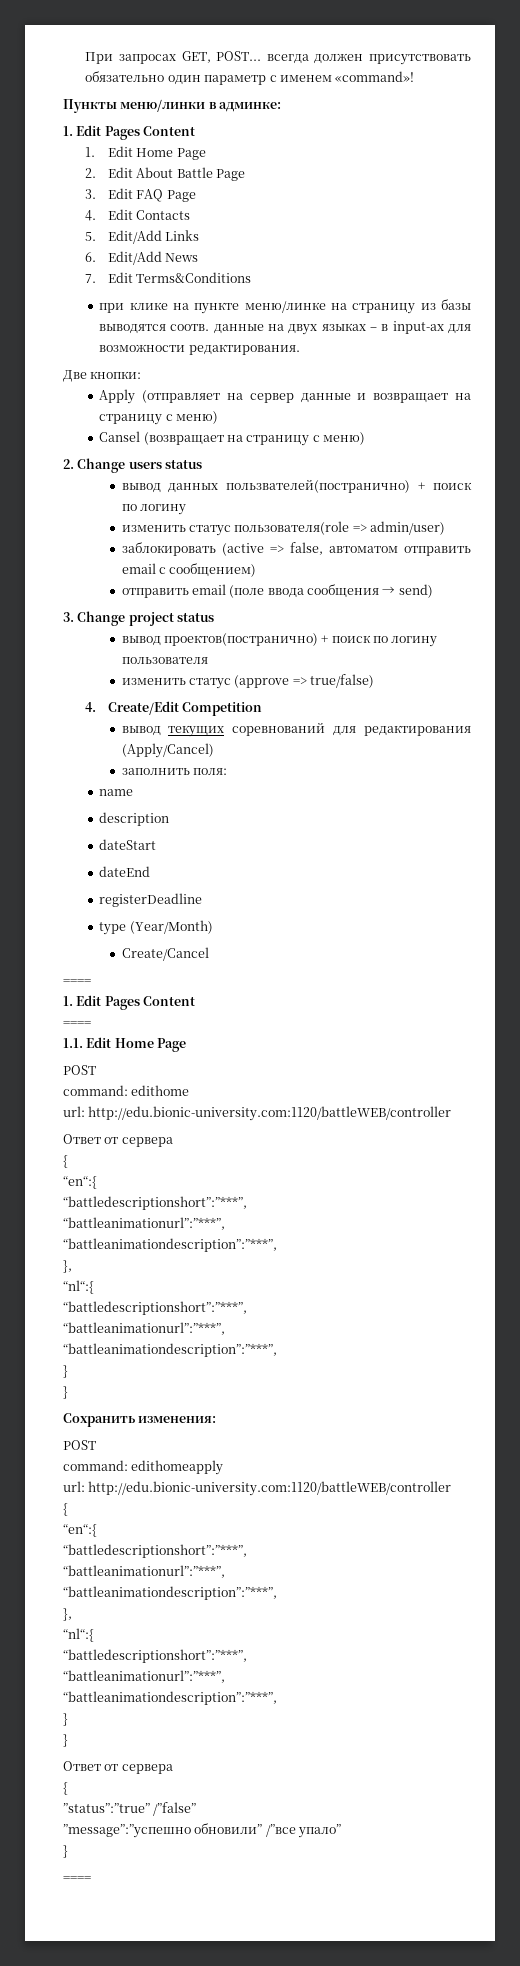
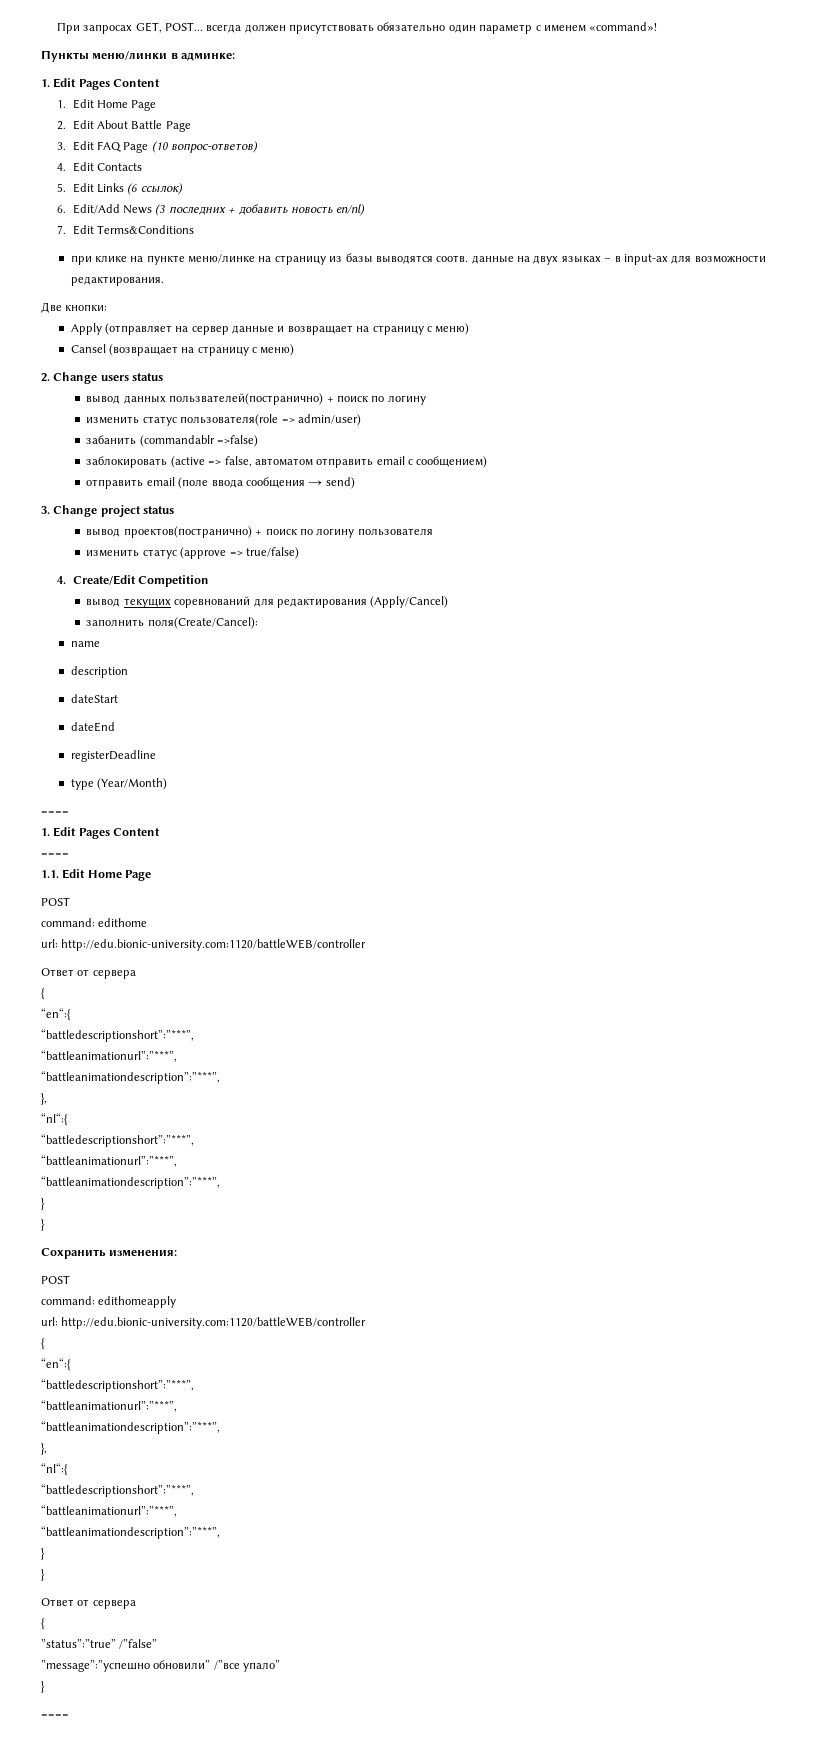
- 3. Edit FAQ Page
+ 3. Edit FAQ Page (10 вопрос-ответов)
- 5. Edit/Add Links
+ 5. Edit Links (6 ссылок)
- 6. Edit/Add News
+ 6. Edit/Add News (3 последних + добавить новость en/nl)
+ забанить (commandablr =>false)
- заполнить поля:
+ заполнить поля(Create/Cancel):
- Create/Cancel

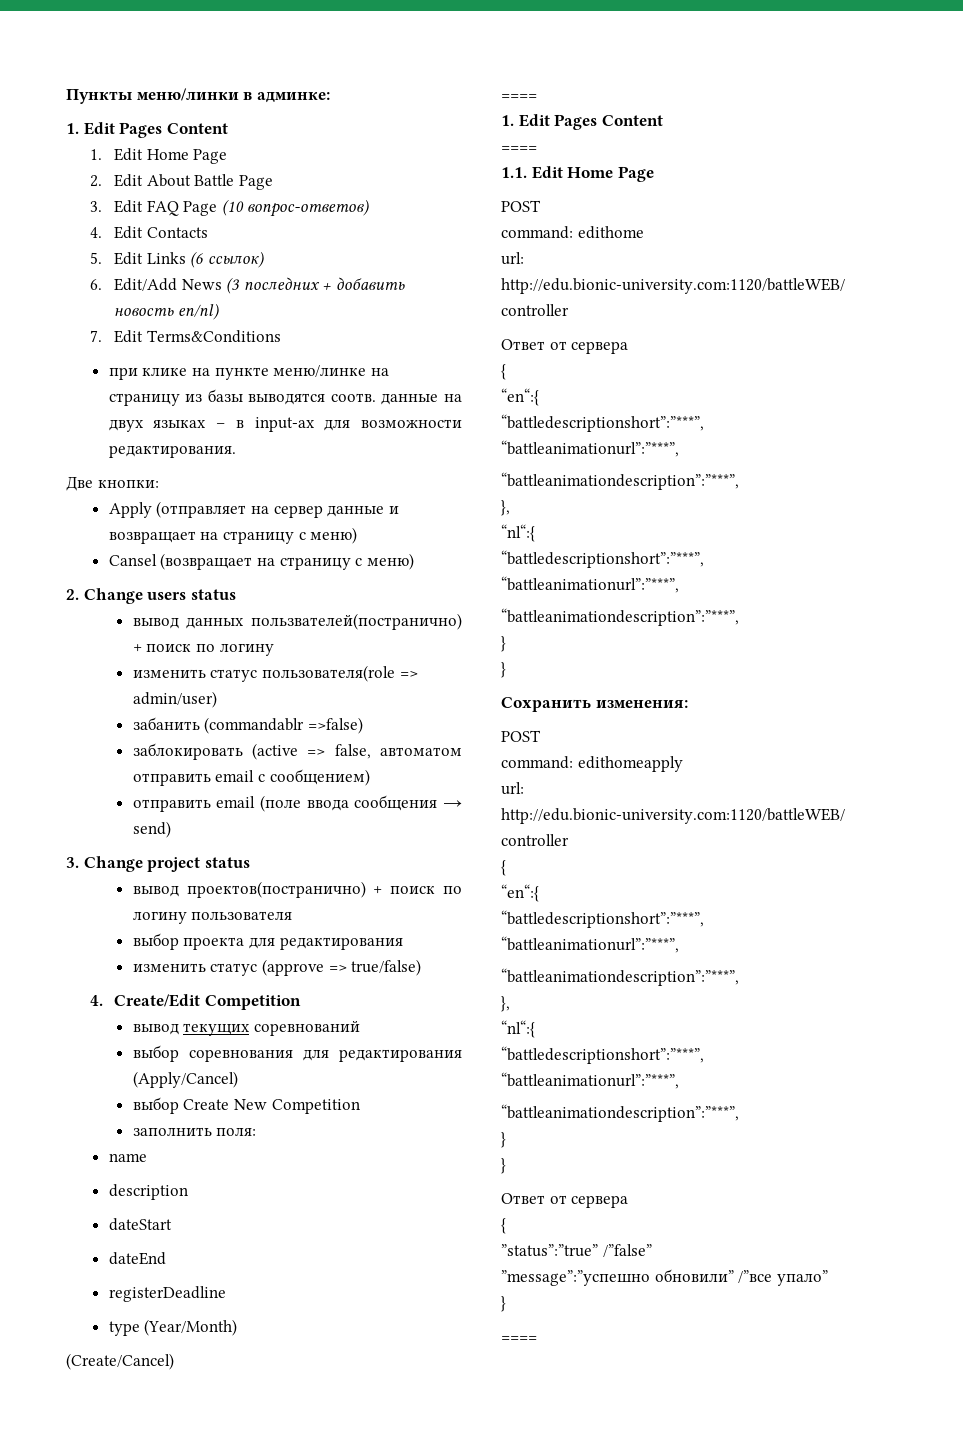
- При запросах GET, POST... всегда должен присутствовать обязательно один параметр с именем «command»!
+ выбор проекта для редактирования
- вывод текущих соревнований для редактирования (Apply/Cancel)
+ вывод текущих соревнований
+ выбор соревнования для редактирования (Apply/Cancel)
+ выбор Create New Competition
- заполнить поля(Create/Cancel):
+ заполнить поля:
+ (Create/Cancel)

